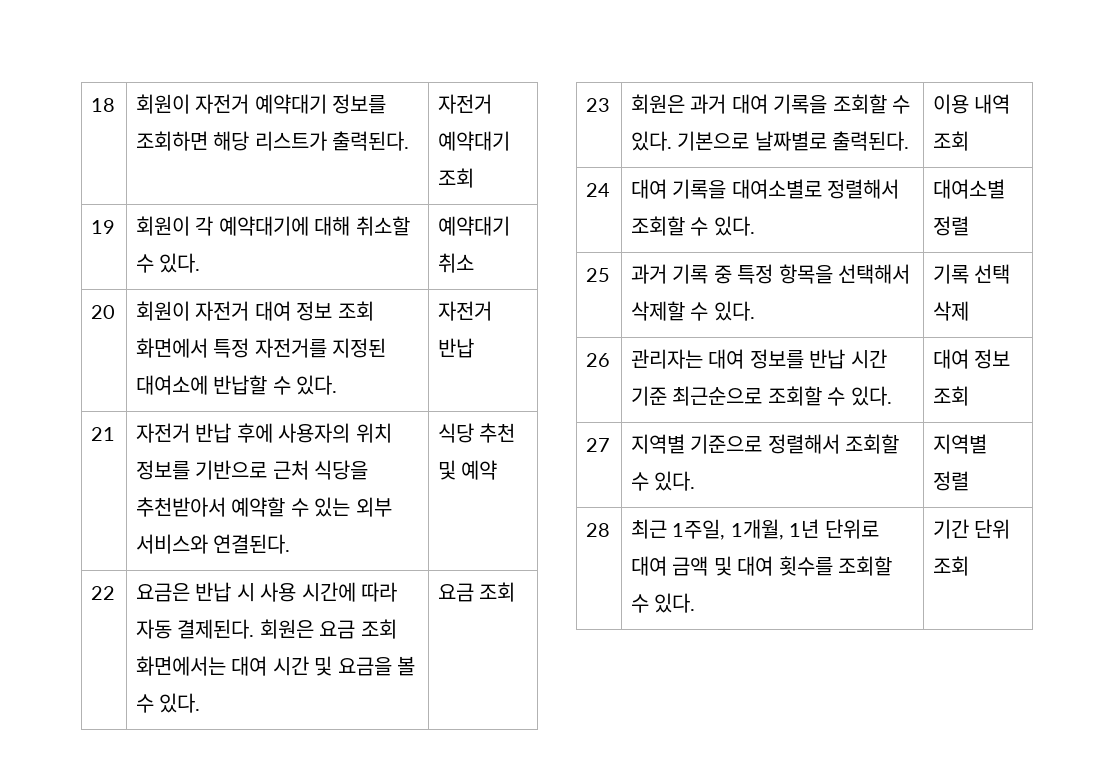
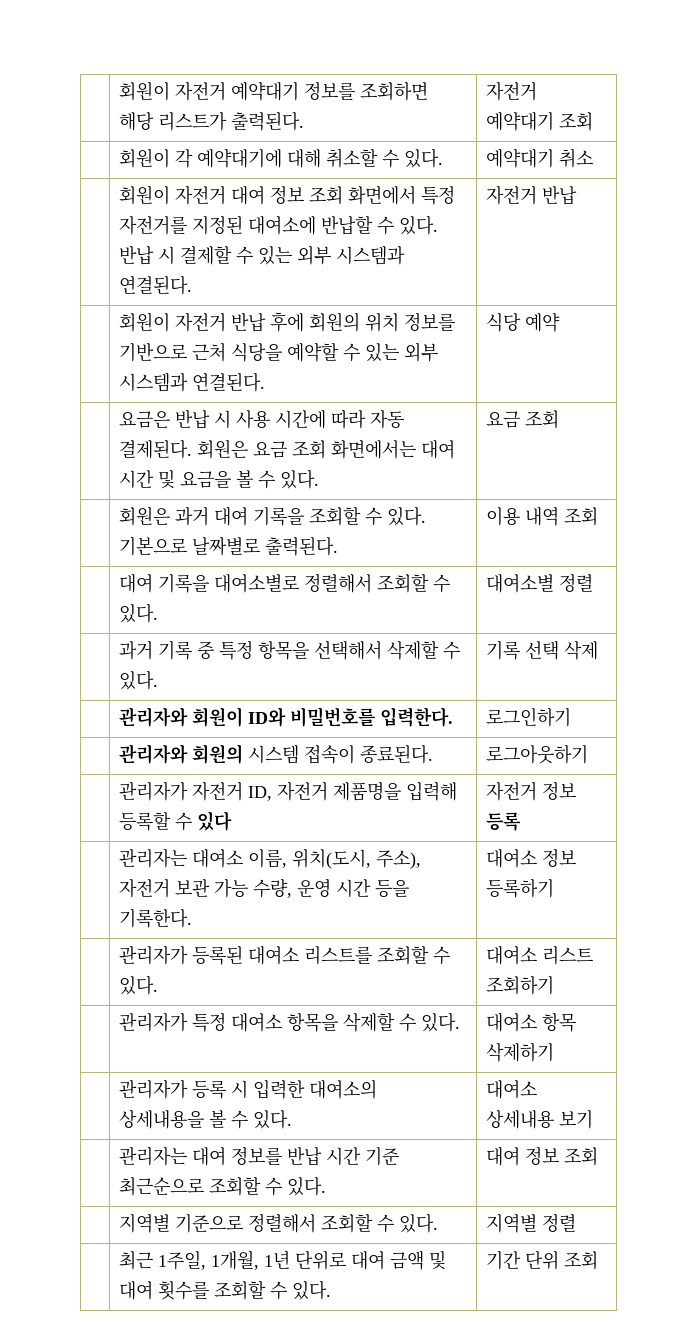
- 18 | 회원이 자전거 예약대기 정보를 조회하면 해당 리스트가 출력된다. | 자전거 예약대기 조회
+ | 회원이 자전거 예약대기 정보를 조회하면 해당 리스트가 출력된다. | 자전거 예약대기 조회
- 19 | 회원이 각 예약대기에 대해 취소할 수 있다. | 예약대기 취소
+ | 회원이 각 예약대기에 대해 취소할 수 있다. | 예약대기 취소
- 20 | 회원이 자전거 대여 정보 조회 화면에서 특정 자전거를 지정된 대여소에 반납할 수 있다. | 자전거 반납
+ | 회원이 자전거 대여 정보 조회 화면에서 특정 자전거를 지정된 대여소에 반납할 수 있다. 반납 시 결제할 수 있는 외부 시스템과 연결된다. | 자전거 반납
- 21 | 자전거 반납 후에 사용자의 위치 정보를 기반으로 근처 식당을 추천받아서 예약할 수 있는 외부 서비스와 연결된다. | 식당 추천 및 예약
+ | 회원이 자전거 반납 후에 회원의 위치 정보를 기반으로 근처 식당을 예약할 수 있는 외부 시스템과 연결된다. | 식당 예약
- 22 | 요금은 반납 시 사용 시간에 따라 자동 결제된다. 회원은 요금 조회 화면에서는 대여 시간 및 요금을 볼 수 있다. | 요금 조회
+ | 요금은 반납 시 사용 시간에 따라 자동 결제된다. 회원은 요금 조회 화면에서는 대여 시간 및 요금을 볼 수 있다. | 요금 조회
- 23 | 회원은 과거 대여 기록을 조회할 수 있다. 기본으로 날짜별로 출력된다. | 이용 내역 조회
+ | 회원은 과거 대여 기록을 조회할 수 있다. 기본으로 날짜별로 출력된다. | 이용 내역 조회
- 24 | 대여 기록을 대여소별로 정렬해서 조회할 수 있다. | 대여소별 정렬
+ | 대여 기록을 대여소별로 정렬해서 조회할 수 있다. | 대여소별 정렬
- 25 | 과거 기록 중 특정 항목을 선택해서 삭제할 수 있다. | 기록 선택 삭제
+ | 과거 기록 중 특정 항목을 선택해서 삭제할 수 있다. | 기록 선택 삭제
- 26 | 관리자는 대여 정보를 반납 시간 기준 최근순으로 조회할 수 있다. | 대여 정보 조회
+ | 관리자와 회원이 ID와 비밀번호를 입력한다. | 로그인하기
+ | 관리자와 회원의 시스템 접속이 종료된다. | 로그아웃하기
+ | 관리자가 자전거 ID, 자전거 제품명을 입력해 등록할 수 있다 | 자전거 정보 등록
+ | 관리자는 대여소 이름, 위치(도시, 주소), 자전거 보관 가능 수량, 운영 시간 등을 기록한다. | 대여소 정보 등록하기
+ | 관리자가 등록된 대여소 리스트를 조회할 수 있다. | 대여소 리스트 조회하기
+ | 관리자가 특정 대여소 항목을 삭제할 수 있다. | 대여소 항목 삭제하기
+ | 관리자가 등록 시 입력한 대여소의 상세내용을 볼 수 있다. | 대여소 상세내용 보기
+ | 관리자는 대여 정보를 반납 시간 기준 최근순으로 조회할 수 있다. | 대여 정보 조회
- 27 | 지역별 기준으로 정렬해서 조회할 수 있다. | 지역별 정렬
+ | 지역별 기준으로 정렬해서 조회할 수 있다. | 지역별 정렬
- 28 | 최근 1주일, 1개월, 1년 단위로 대여 금액 및 대여 횟수를 조회할 수 있다. | 기간 단위 조회
+ | 최근 1주일, 1개월, 1년 단위로 대여 금액 및 대여 횟수를 조회할 수 있다. | 기간 단위 조회

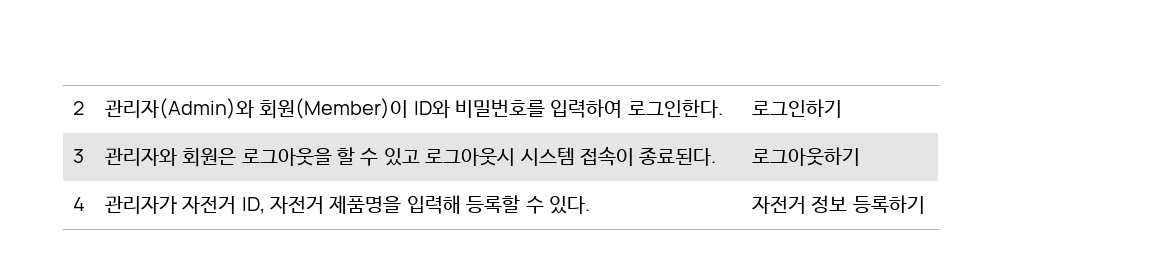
- | 회원이 자전거 예약대기 정보를 조회하면 해당 리스트가 출력된다. | 자전거 예약대기 조회
- | 회원이 각 예약대기에 대해 취소할 수 있다. | 예약대기 취소
- | 회원이 자전거 대여 정보 조회 화면에서 특정 자전거를 지정된 대여소에 반납할 수 있다. 반납 시 결제할 수 있는 외부 시스템과 연결된다. | 자전거 반납
- | 회원이 자전거 반납 후에 회원의 위치 정보를 기반으로 근처 식당을 예약할 수 있는 외부 시스템과 연결된다. | 식당 예약
- | 요금은 반납 시 사용 시간에 따라 자동 결제된다. 회원은 요금 조회 화면에서는 대여 시간 및 요금을 볼 수 있다. | 요금 조회
- | 회원은 과거 대여 기록을 조회할 수 있다. 기본으로 날짜별로 출력된다. | 이용 내역 조회
- | 대여 기록을 대여소별로 정렬해서 조회할 수 있다. | 대여소별 정렬
- | 과거 기록 중 특정 항목을 선택해서 삭제할 수 있다. | 기록 선택 삭제
- | 관리자와 회원이 ID와 비밀번호를 입력한다. | 로그인하기
+ 2 | 관리자(Admin)와 회원(Member)이 ID와 비밀번호를 입력하여 로그인한다. | 로그인하기
- | 관리자와 회원의 시스템 접속이 종료된다. | 로그아웃하기
+ 3 | 관리자와 회원은 로그아웃을 할 수 있고 로그아웃시 시스템 접속이 종료된다. | 로그아웃하기
- | 관리자가 자전거 ID, 자전거 제품명을 입력해 등록할 수 있다 | 자전거 정보 등록
- | 관리자는 대여소 이름, 위치(도시, 주소), 자전거 보관 가능 수량, 운영 시간 등을 기록한다. | 대여소 정보 등록하기
- | 관리자가 등록된 대여소 리스트를 조회할 수 있다. | 대여소 리스트 조회하기
- | 관리자가 특정 대여소 항목을 삭제할 수 있다. | 대여소 항목 삭제하기
- | 관리자가 등록 시 입력한 대여소의 상세내용을 볼 수 있다. | 대여소 상세내용 보기
- | 관리자는 대여 정보를 반납 시간 기준 최근순으로 조회할 수 있다. | 대여 정보 조회
- | 지역별 기준으로 정렬해서 조회할 수 있다. | 지역별 정렬
- | 최근 1주일, 1개월, 1년 단위로 대여 금액 및 대여 횟수를 조회할 수 있다. | 기간 단위 조회
+ 4 | 관리자가 자전거 ID, 자전거 제품명을 입력해 등록할 수 있다. | 자전거 정보 등록하기

